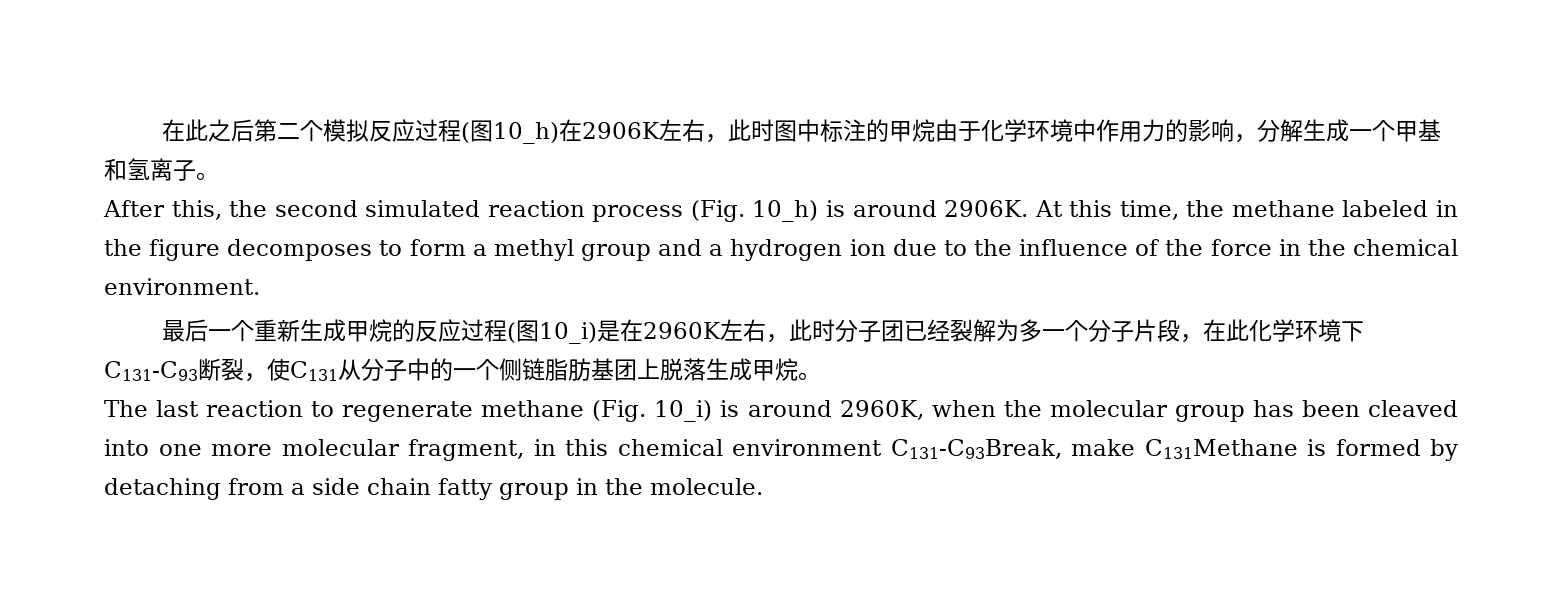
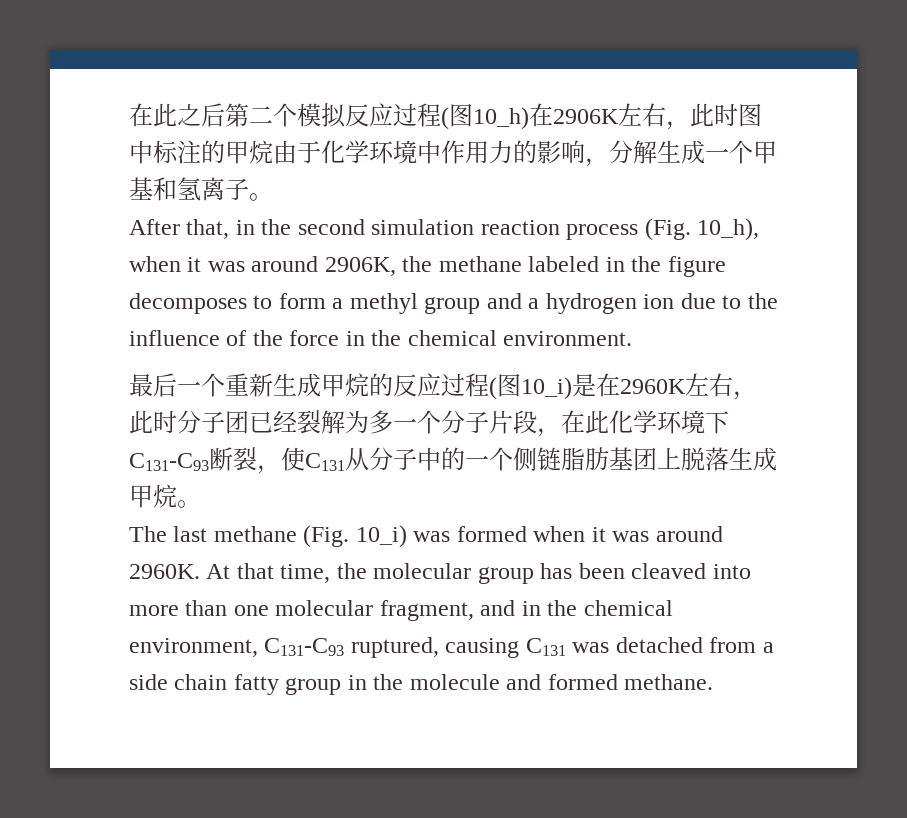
- After this, the second simulated reaction process (Fig. 10_h) is around 2906K. At this time, the methane labeled in the figure decomposes to form a methyl group and a hydrogen ion due to the influence of the force in the chemical environment.
+ After that, in the second simulation reaction process (Fig. 10_h), when it was around 2906K, the methane labeled in the figure decomposes to form a methyl group and a hydrogen ion due to the influence of the force in the chemical environment.
- The last reaction to regenerate methane (Fig. 10_i) is around 2960K, when the molecular group has been cleaved into one more molecular fragment, in this chemical environment C131-C93Break, make C131Methane is formed by detaching from a side chain fatty group in the molecule.
+ The last methane (Fig. 10_i) was formed when it was around 2960K. At that time, the molecular group has been cleaved into more than one molecular fragment, and in the chemical environment, C131-C93 ruptured, causing C131 was detached from a side chain fatty group in the molecule and formed methane.

